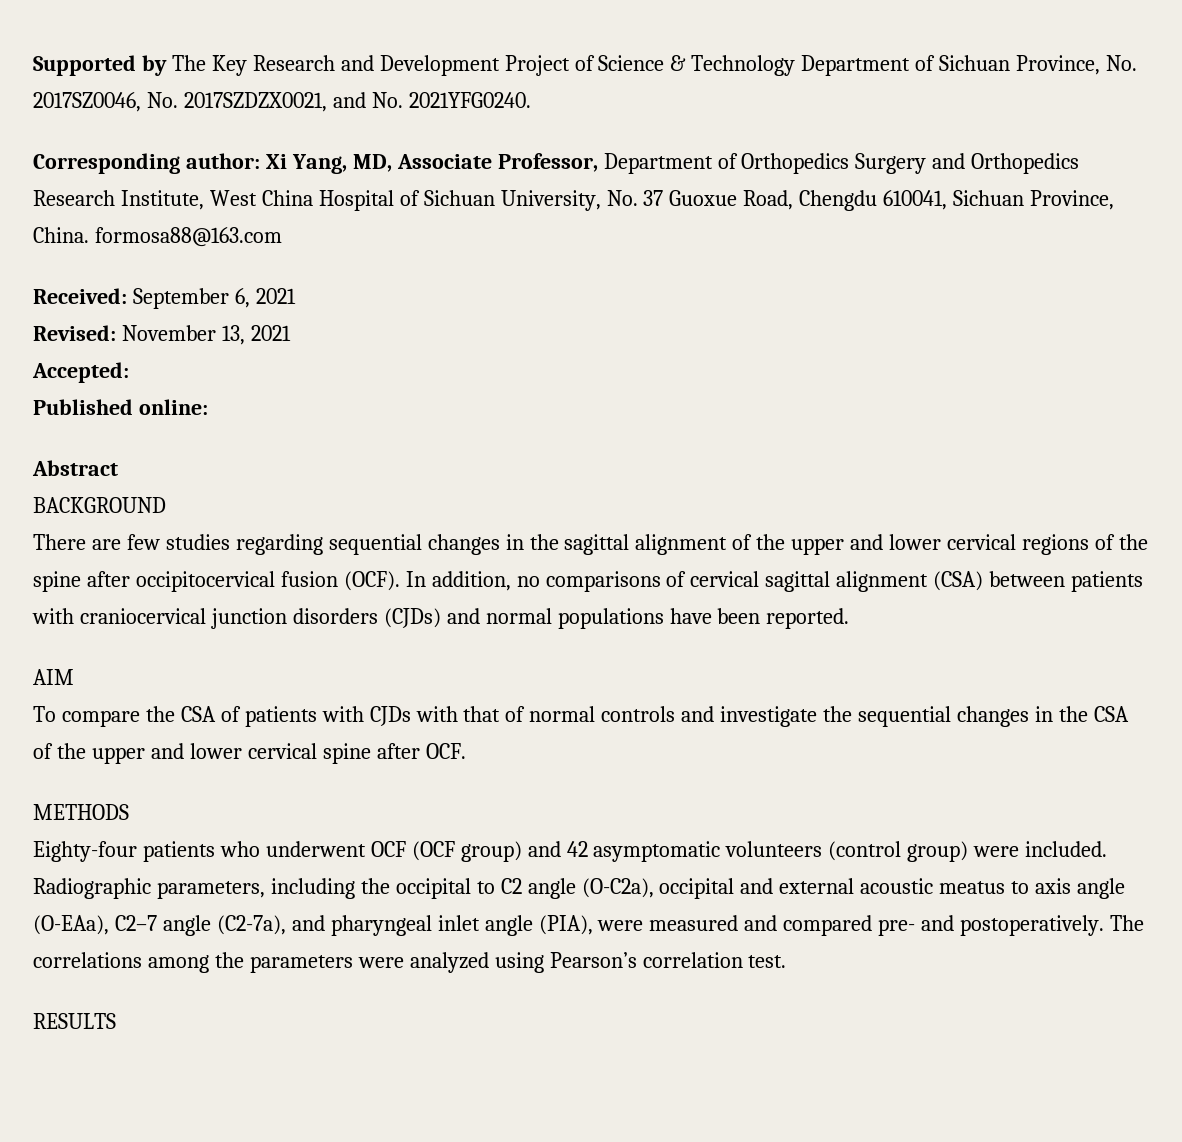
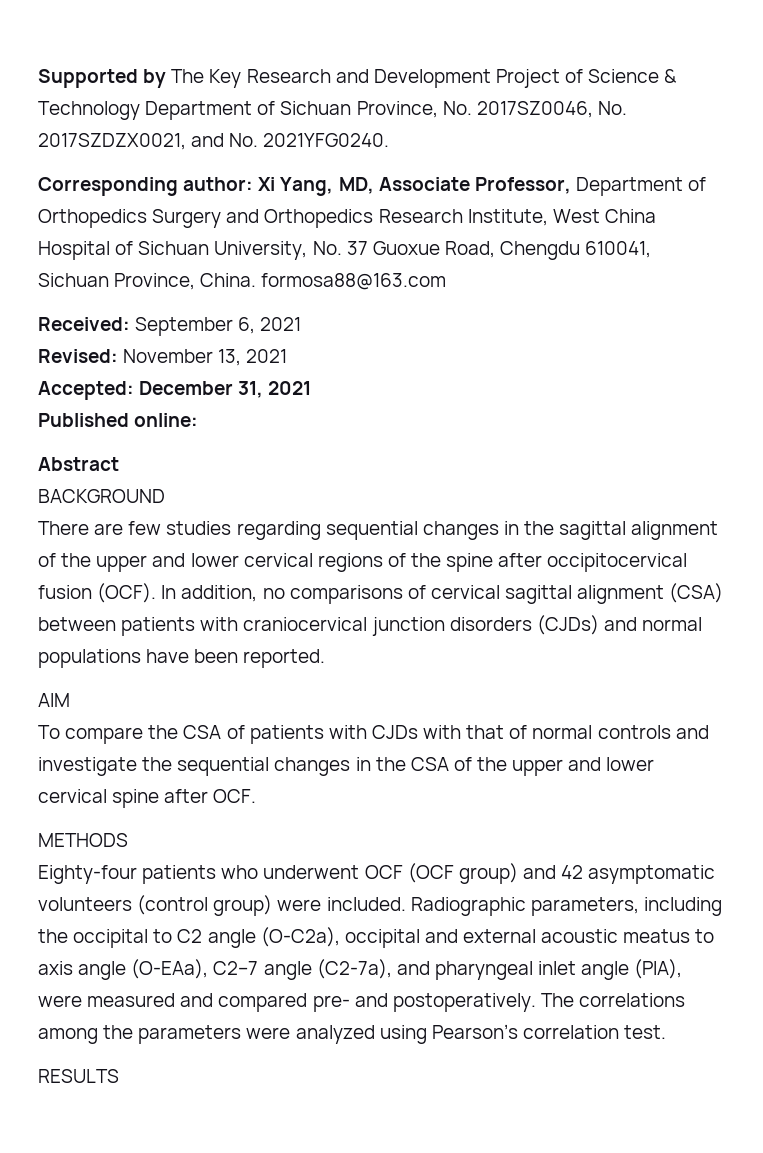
- Accepted:
+ Accepted: December 31, 2021

